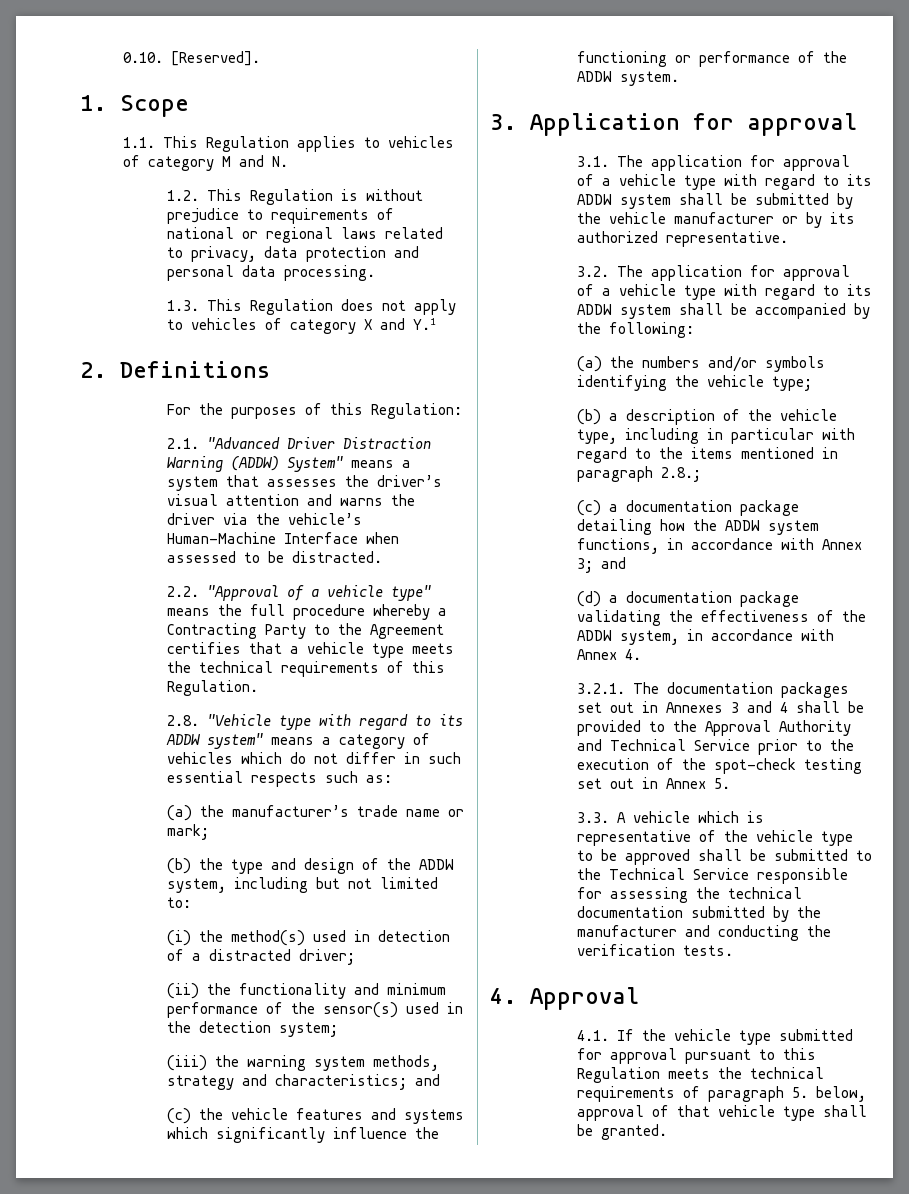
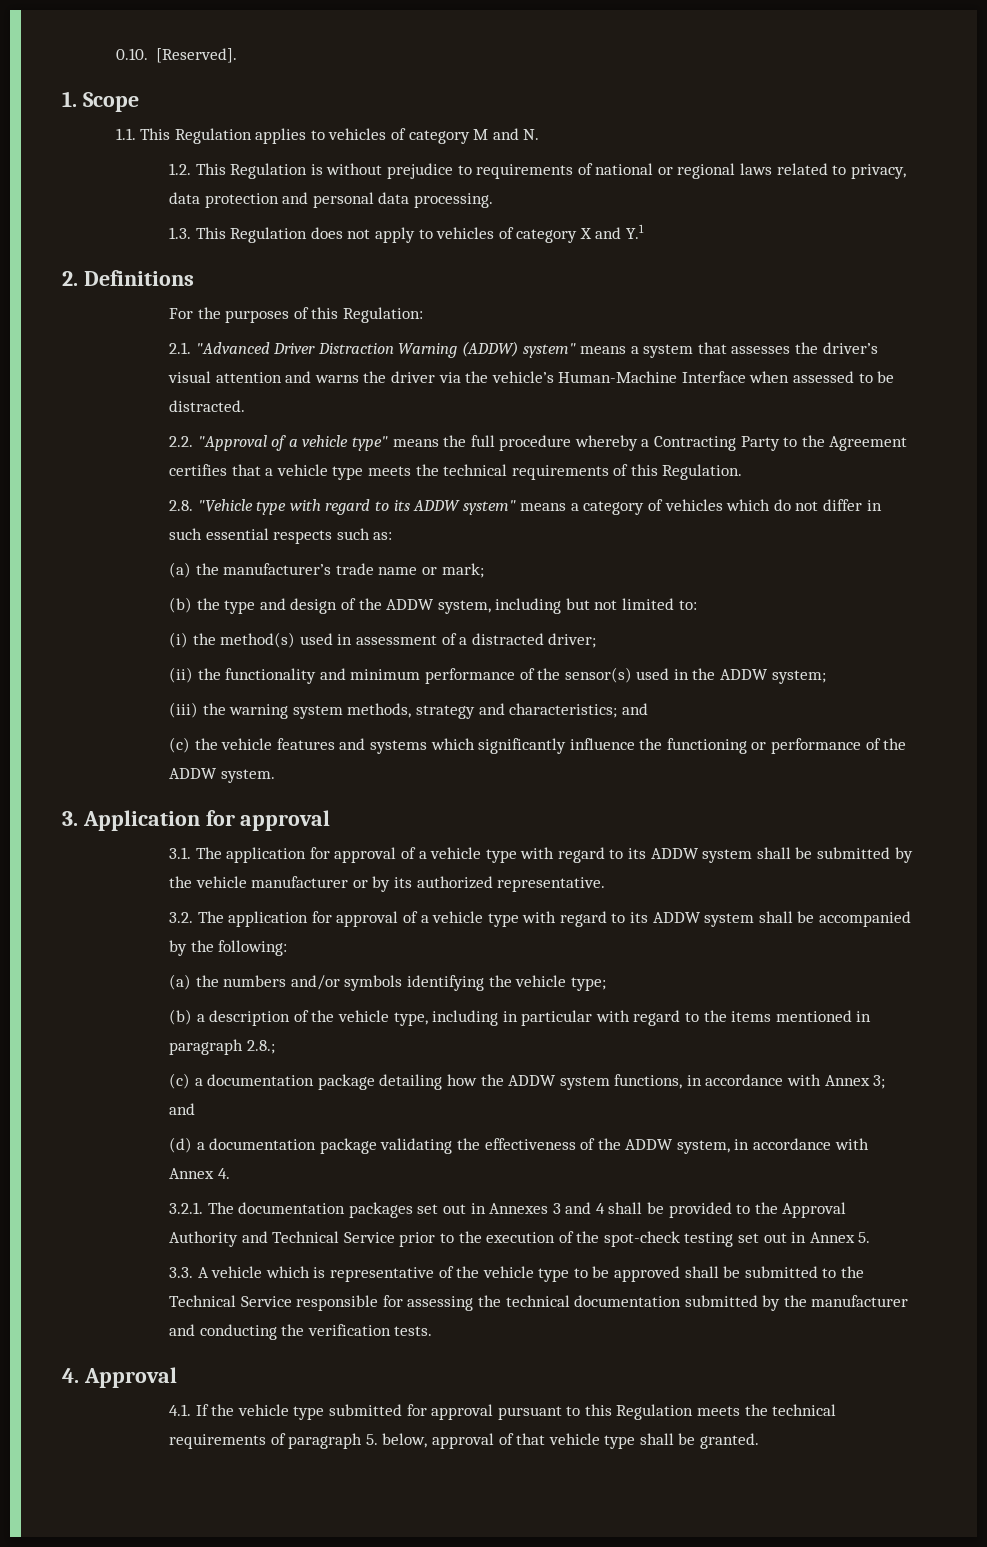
- 2.1. "Advanced Driver Distraction Warning (ADDW) System" means a system that assesses the driver’s visual attention and warns the driver via the vehicle’s Human-Machine Interface when assessed to be distracted.
+ 2.1. "Advanced Driver Distraction Warning (ADDW) system" means a system that assesses the driver’s visual attention and warns the driver via the vehicle’s Human-Machine Interface when assessed to be distracted.
- (i) the method(s) used in detection of a distracted driver;
+ (i) the method(s) used in assessment of a distracted driver;
- (ii) the functionality and minimum performance of the sensor(s) used in the detection system;
+ (ii) the functionality and minimum performance of the sensor(s) used in the ADDW system;

